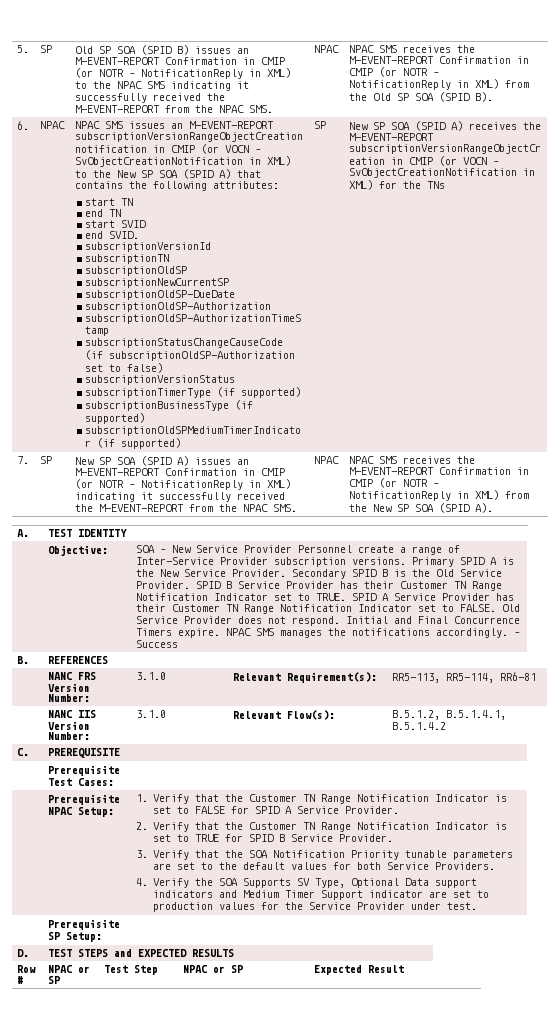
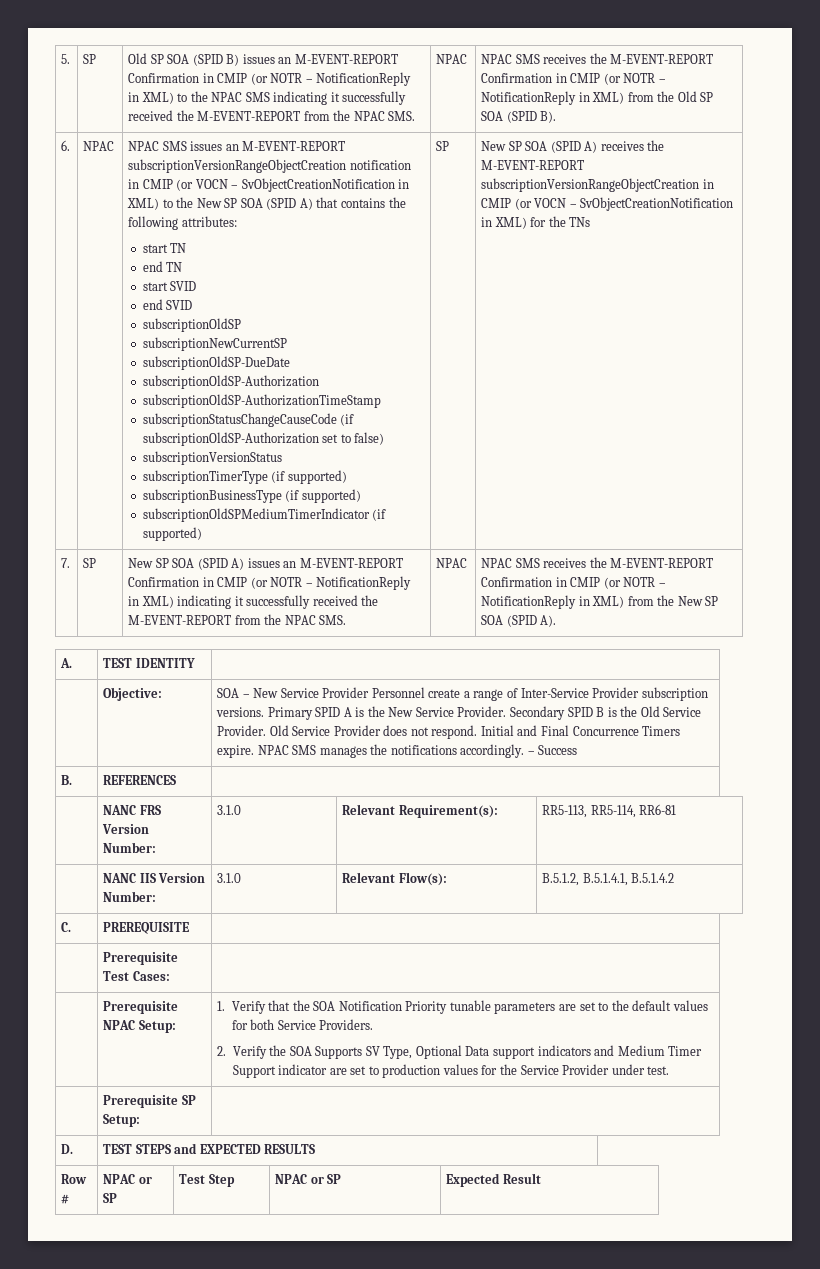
- end SVID.
- subscriptionVersionId
- subscriptionTN
+ end SVID
- SPID B Service Provider has their Customer TN Range Notification Indicator set to TRUE. SPID A Service Provider has their Customer TN Range Notification Indicator set to FALSE.
- 1. Verify that the Customer TN Range Notification Indicator is set to FALSE for SPID A Service Provider.
- 2. Verify that the Customer TN Range Notification Indicator is set to TRUE for SPID B Service Provider.
- 3. Verify that the SOA Notification Priority tunable parameters are set to the default values for both Service Providers.
+ 1. Verify that the SOA Notification Priority tunable parameters are set to the default values for both Service Providers.
- 4. Verify the SOA Supports SV Type, Optional Data support indicators and Medium Timer Support indicator are set to production values for the Service Provider under test.
+ 2. Verify the SOA Supports SV Type, Optional Data support indicators and Medium Timer Support indicator are set to production values for the Service Provider under test.

